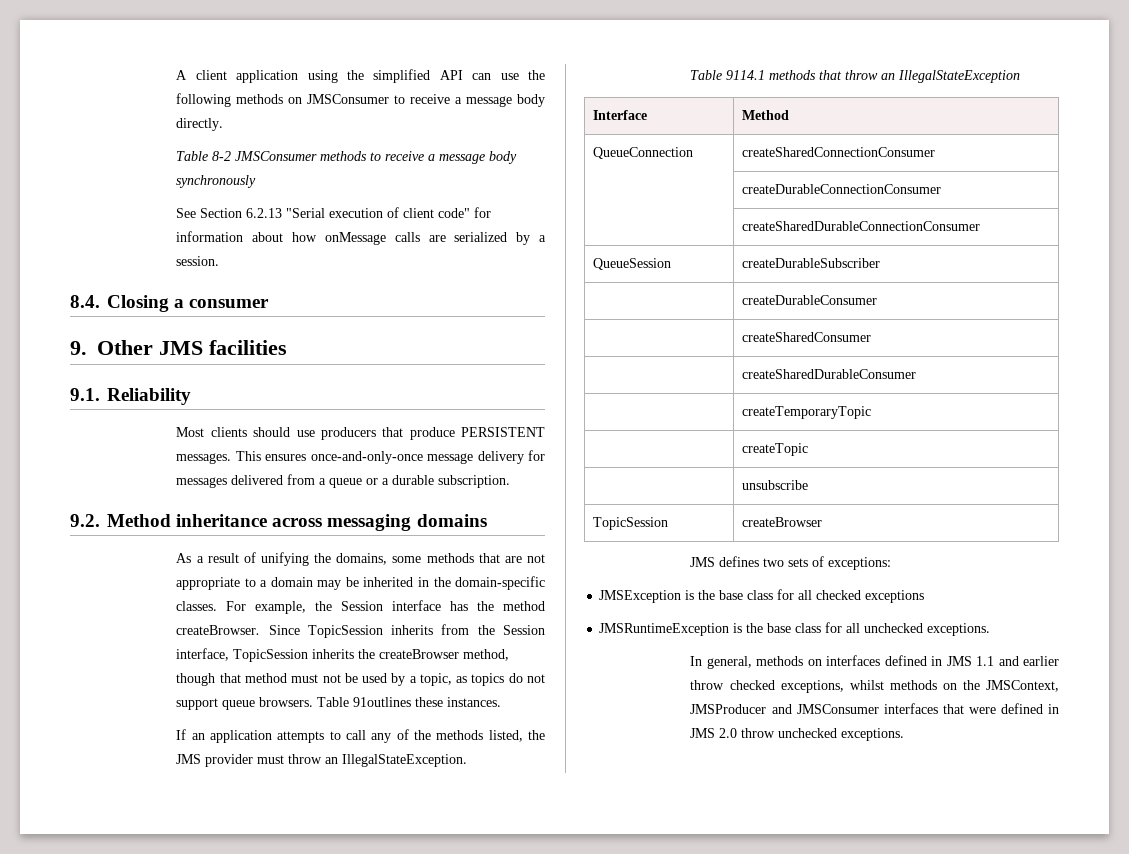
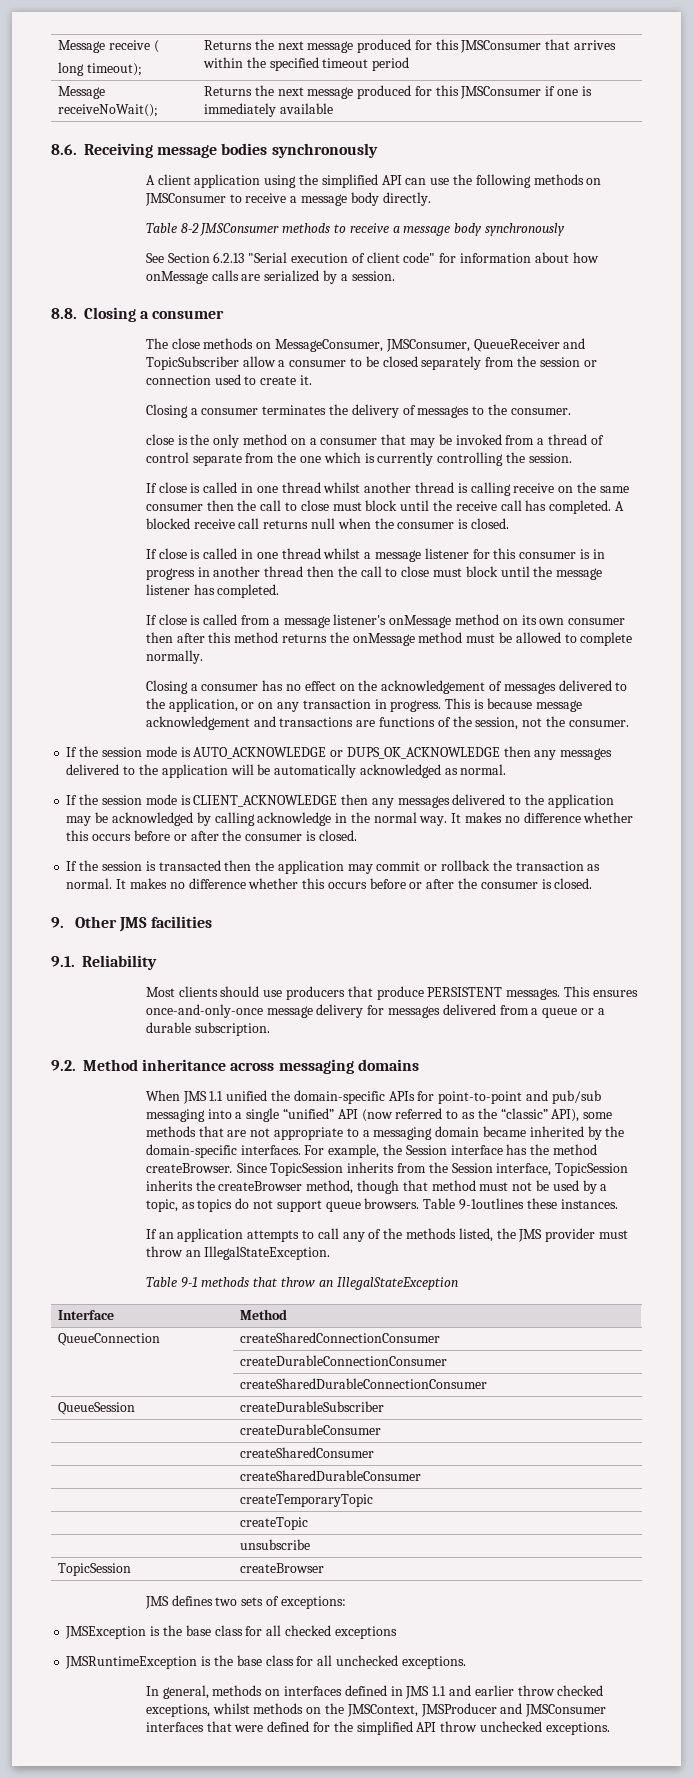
+ Message receive (
+ long timeout); | Returns the next message produced for this JMSConsumer that arrives within the specified timeout period
+ Message receiveNoWait(); | Returns the next message produced for this JMSConsumer if one is immediately available
+ 8.6. Receiving message bodies synchronously
- 8.4. Closing a consumer
+ 8.8. Closing a consumer
+ The close methods on MessageConsumer, JMSConsumer, QueueReceiver and TopicSubscriber allow a consumer to be closed separately from the session or connection used to create it.
+ Closing a consumer terminates the delivery of messages to the consumer.
+ close is the only method on a consumer that may be invoked from a thread of control separate from the one which is currently controlling the session.
+ If close is called in one thread whilst another thread is calling receive on the same consumer then the call to close must block until the receive call has completed. A blocked receive call returns null when the consumer is closed.
+ If close is called in one thread whilst a message listener for this consumer is in progress in another thread then the call to close must block until the message listener has completed.
+ If close is called from a message listener's onMessage method on its own consumer then after this method returns the onMessage method must be allowed to complete normally.
+ Closing a consumer has no effect on the acknowledgement of messages delivered to the application, or on any transaction in progress. This is because message acknowledgement and transactions are functions of the session, not the consumer.
+ If the session mode is AUTO_ACKNOWLEDGE or DUPS_OK_ACKNOWLEDGE then any messages delivered to the application will be automatically acknowledged as normal.
+ If the session mode is CLIENT_ACKNOWLEDGE then any messages delivered to the application may be acknowledged by calling acknowledge in the normal way. It makes no difference whether this occurs before or after the consumer is closed.
+ If the session is transacted then the application may commit or rollback the transaction as normal. It makes no difference whether this occurs before or after the consumer is closed.
- As a result of unifying the domains, some methods that are not appropriate to a domain may be inherited in the domain-specific classes.
+ When JMS 1.1 unified the domain-specific APIs for point-to-point and pub/sub messaging into a single “unified” API (now referred to as the “classic” API), some methods that are not appropriate to a messaging domain became inherited by the domain-specific interfaces.
- Table 91outlines these instances.
+ Table 9-1outlines these instances.
- Table 9114.1 methods that throw an IllegalStateException
+ Table 9-1 methods that throw an IllegalStateException
- In general, methods on interfaces defined in JMS 1.1 and earlier throw checked exceptions, whilst methods on the JMSContext, JMSProducer and JMSConsumer interfaces that were defined in JMS 2.0 throw unchecked exceptions.
+ In general, methods on interfaces defined in JMS 1.1 and earlier throw checked exceptions, whilst methods on the JMSContext, JMSProducer and JMSConsumer interfaces that were defined for the simplified API throw unchecked exceptions.

